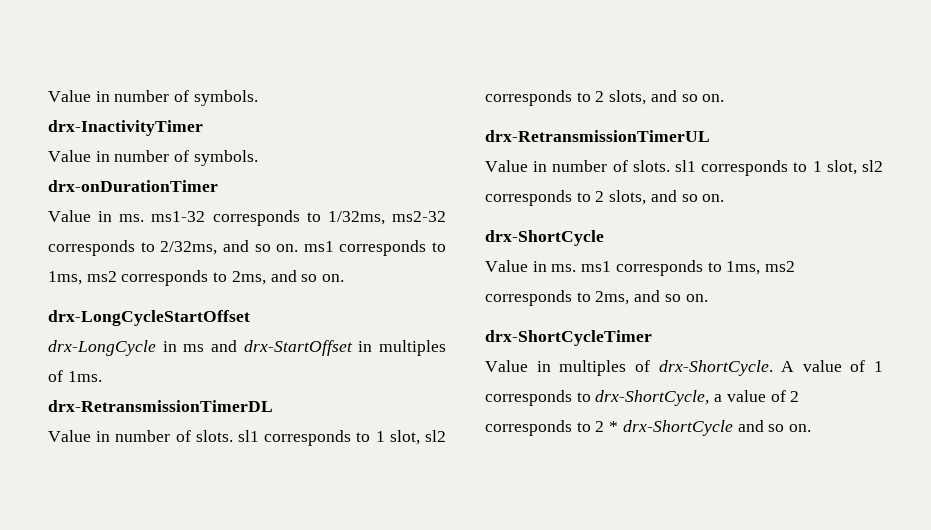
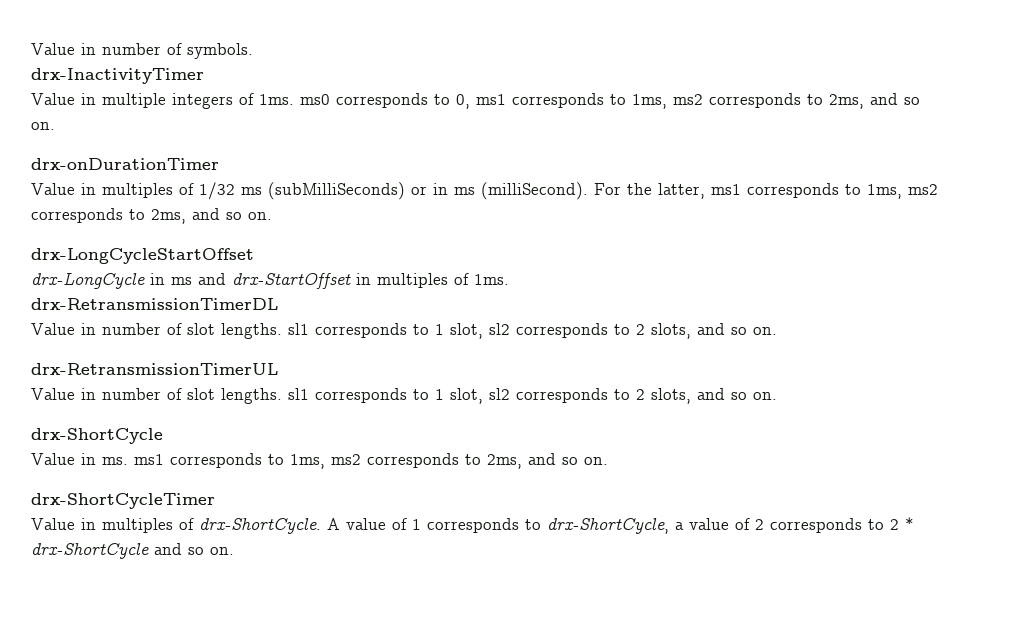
  drx-InactivityTimer
- Value in number of symbols.
+ Value in multiple integers of 1ms. ms0 corresponds to 0, ms1 corresponds to 1ms, ms2 corresponds to 2ms, and so on.
  drx-onDurationTimer
- Value in ms. ms1-32 corresponds to 1/32ms, ms2-32 corresponds to 2/32ms, and so on. ms1 corresponds to 1ms, ms2 corresponds to 2ms, and so on.
+ Value in multiples of 1/32 ms (subMilliSeconds) or in ms (milliSecond). For the latter, ms1 corresponds to 1ms, ms2 corresponds to 2ms, and so on.
  drx-RetransmissionTimerDL
- Value in number of slots. sl1 corresponds to 1 slot, sl2 corresponds to 2 slots, and so on.
+ Value in number of slot lengths. sl1 corresponds to 1 slot, sl2 corresponds to 2 slots, and so on.
  drx-RetransmissionTimerUL
- Value in number of slots. sl1 corresponds to 1 slot, sl2 corresponds to 2 slots, and so on.
+ Value in number of slot lengths. sl1 corresponds to 1 slot, sl2 corresponds to 2 slots, and so on.

